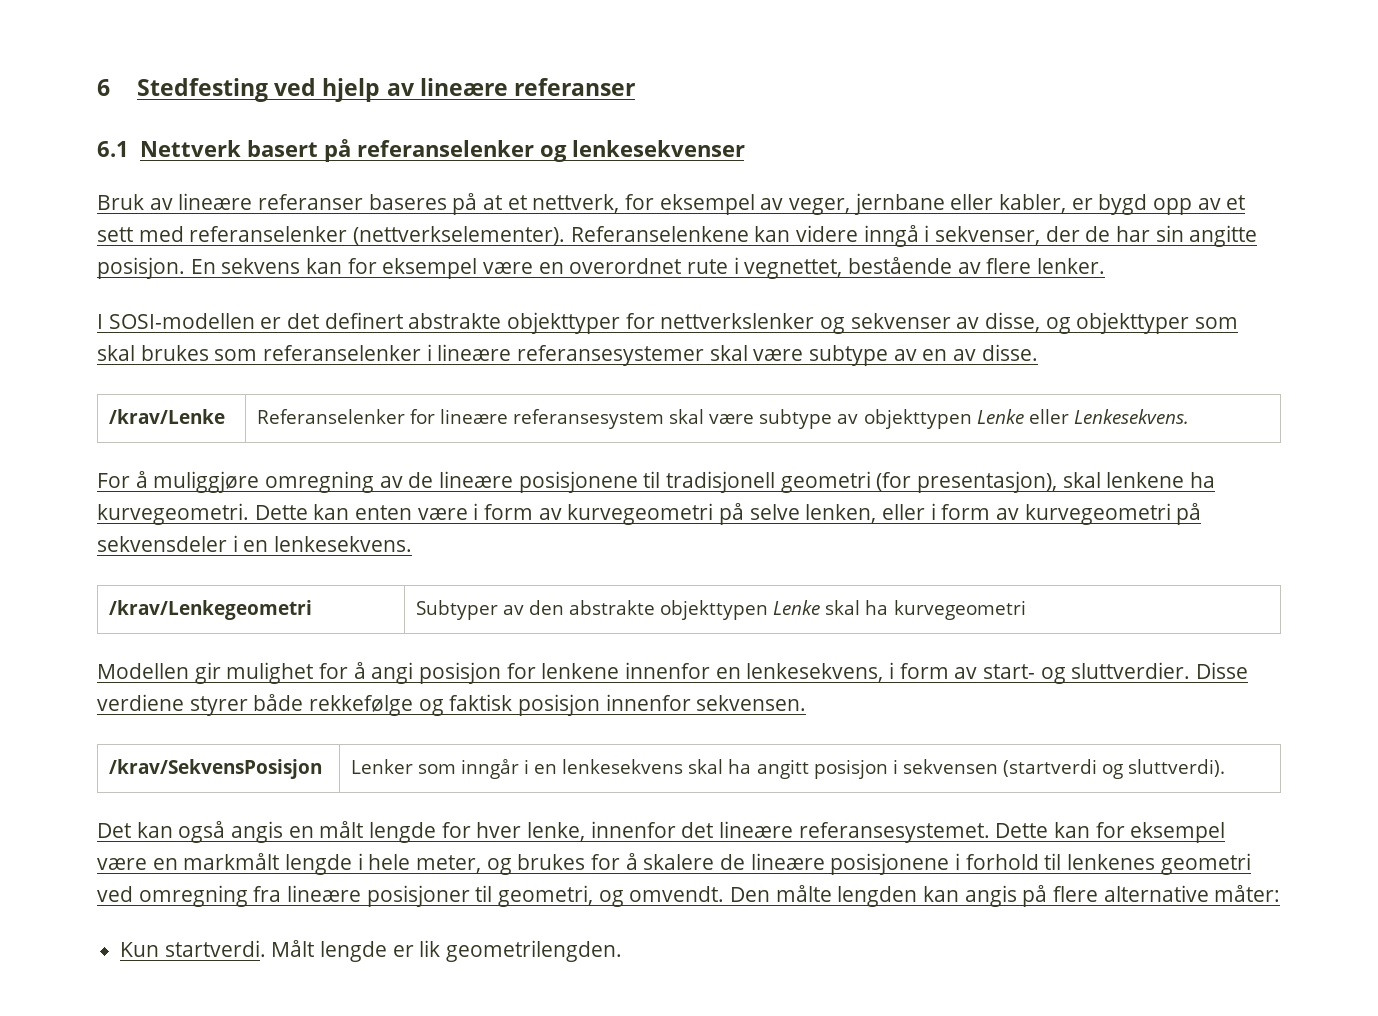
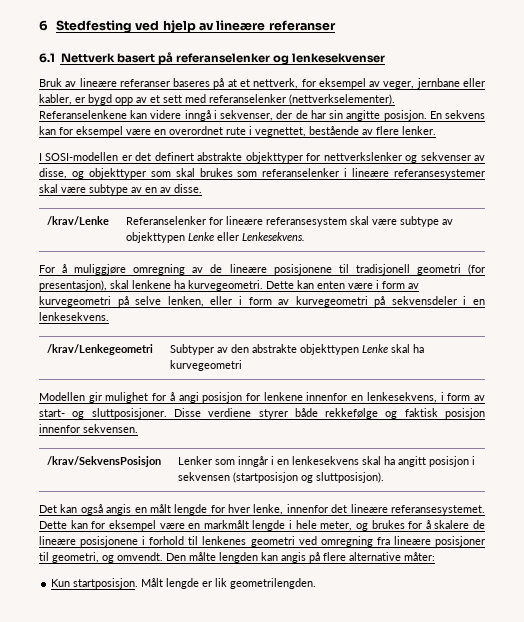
- Modellen gir mulighet for å angi posisjon for lenkene innenfor en lenkesekvens, i form av start- og sluttverdier.
+ Modellen gir mulighet for å angi posisjon for lenkene innenfor en lenkesekvens, i form av start- og sluttposisjoner.
- /krav/SekvensPosisjon | Lenker som inngår i en lenkesekvens skal ha angitt posisjon i sekvensen (startverdi og sluttverdi).
+ /krav/SekvensPosisjon | Lenker som inngår i en lenkesekvens skal ha angitt posisjon i sekvensen (startposisjon og sluttposisjon).
- Kun startverdi.
+ Kun startposisjon.

